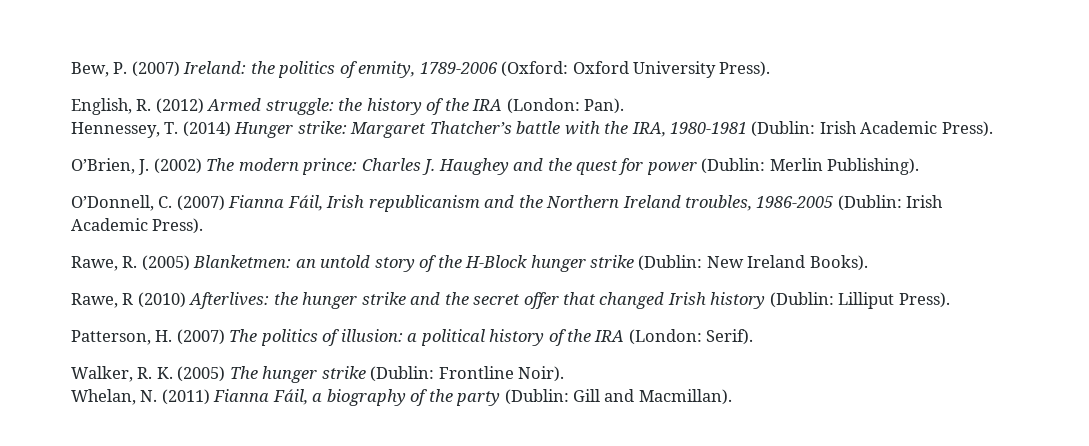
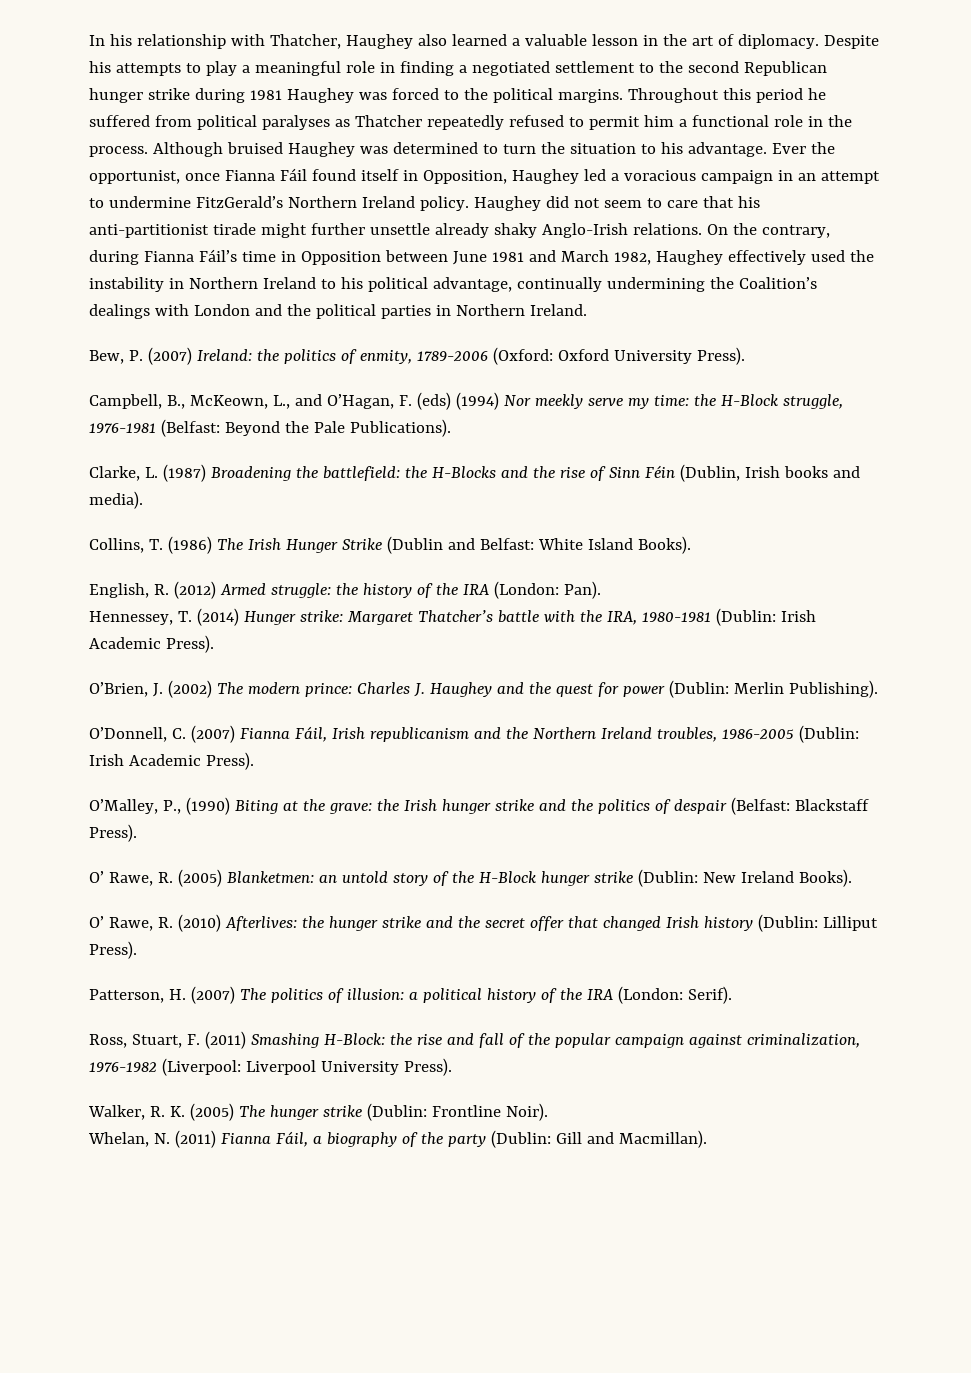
+ In his relationship with Thatcher, Haughey also learned a valuable lesson in the art of diplomacy. Despite his attempts to play a meaningful role in finding a negotiated settlement to the second Republican hunger strike during 1981 Haughey was forced to the political margins. Throughout this period he suffered from political paralyses as Thatcher repeatedly refused to permit him a functional role in the process. Although bruised Haughey was determined to turn the situation to his advantage. Ever the opportunist, once Fianna Fáil found itself in Opposition, Haughey led a voracious campaign in an attempt to undermine FitzGerald’s Northern Ireland policy. Haughey did not seem to care that his anti-partitionist tirade might further unsettle already shaky Anglo-Irish relations. On the contrary, during Fianna Fáil’s time in Opposition between June 1981 and March 1982, Haughey effectively used the instability in Northern Ireland to his political advantage, continually undermining the Coalition’s dealings with London and the political parties in Northern Ireland.
+ Campbell, B., McKeown, L., and O’Hagan, F. (eds) (1994) Nor meekly serve my time: the H-Block struggle, 1976-1981 (Belfast: Beyond the Pale Publications).
+ Clarke, L. (1987) Broadening the battlefield: the H-Blocks and the rise of Sinn Féin (Dublin, Irish books and media).
+ Collins, T. (1986) The Irish Hunger Strike (Dublin and Belfast: White Island Books).
- Rawe, R. (2005) Blanketmen: an untold story of the H-Block hunger strike (Dublin: New Ireland Books).
+ O’Malley, P., (1990) Biting at the grave: the Irish hunger strike and the politics of despair (Belfast: Blackstaff Press).
+ O’ Rawe, R. (2005) Blanketmen: an untold story of the H-Block hunger strike (Dublin: New Ireland Books).
- Rawe, R (2010) Afterlives: the hunger strike and the secret offer that changed Irish history (Dublin: Lilliput Press).
+ O’ Rawe, R. (2010) Afterlives: the hunger strike and the secret offer that changed Irish history (Dublin: Lilliput Press).
+ Ross, Stuart, F. (2011) Smashing H-Block: the rise and fall of the popular campaign against criminalization, 1976-1982 (Liverpool: Liverpool University Press).

